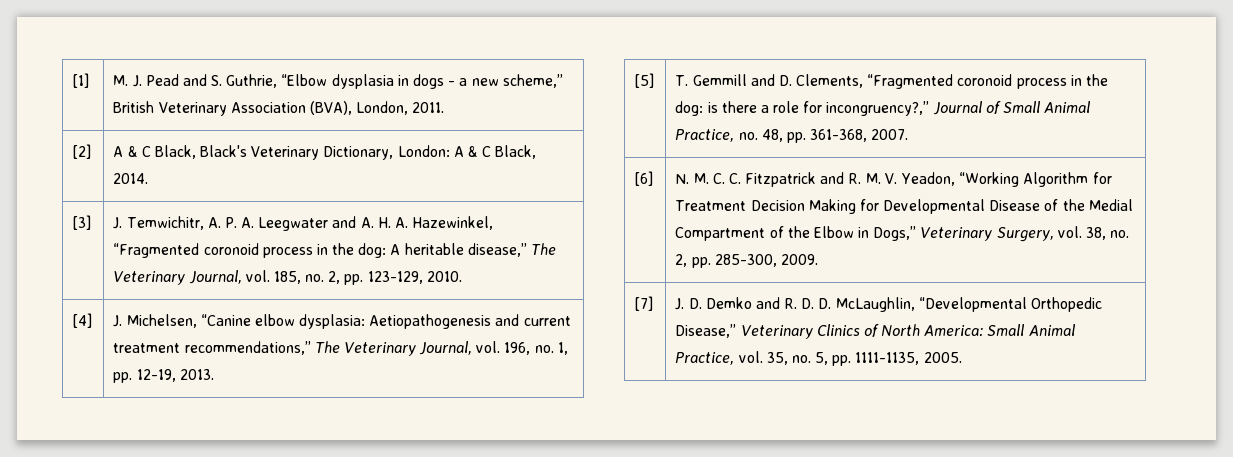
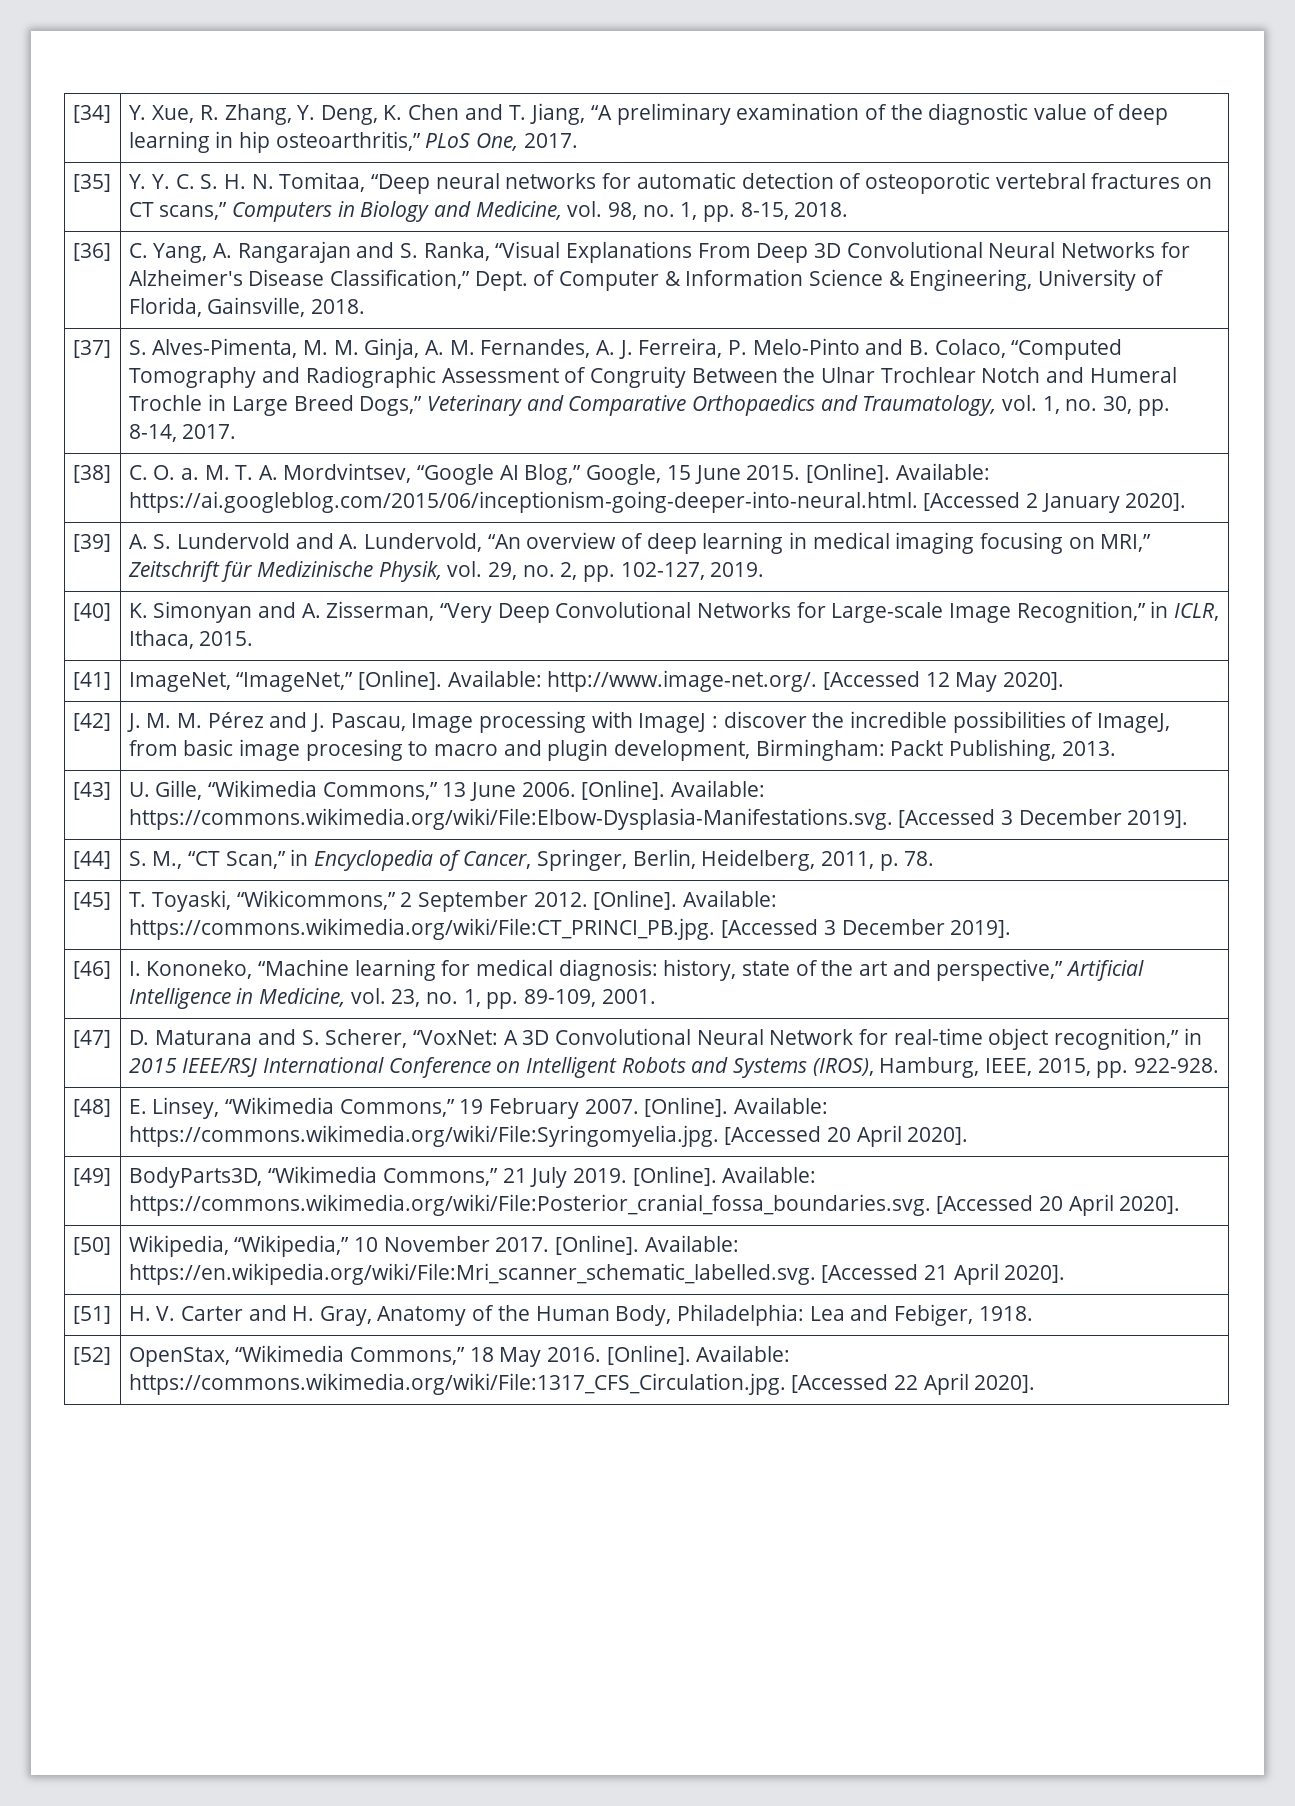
- [1] | M. J. Pead and S. Guthrie, “Elbow dysplasia in dogs - a new scheme,” British Veterinary Association (BVA), London, 2011.
- [2] | A & C Black, Black's Veterinary Dictionary, London: A & C Black, 2014.
- [3] | J. Temwichitr, A. P. A. Leegwater and A. H. A. Hazewinkel, “Fragmented coronoid process in the dog: A heritable disease,” The Veterinary Journal, vol. 185, no. 2, pp. 123-129, 2010.
- [4] | J. Michelsen, “Canine elbow dysplasia: Aetiopathogenesis and current treatment recommendations,” The Veterinary Journal, vol. 196, no. 1, pp. 12-19, 2013.
- [5] | T. Gemmill and D. Clements, “Fragmented coronoid process in the dog: is there a role for incongruency?,” Journal of Small Animal Practice, no. 48, pp. 361-368, 2007.
- [6] | N. M. C. C. Fitzpatrick and R. M. V. Yeadon, “Working Algorithm for Treatment Decision Making for Developmental Disease of the Medial Compartment of the Elbow in Dogs,” Veterinary Surgery, vol. 38, no. 2, pp. 285-300, 2009.
- [7] | J. D. Demko and R. D. D. McLaughlin, “Developmental Orthopedic Disease,” Veterinary Clinics of North America: Small Animal Practice, vol. 35, no. 5, pp. 1111-1135, 2005.
+ [34] | Y. Xue, R. Zhang, Y. Deng, K. Chen and T. Jiang, “A preliminary examination of the diagnostic value of deep learning in hip osteoarthritis,” PLoS One, 2017.
+ [35] | Y. Y. C. S. H. N. Tomitaa, “Deep neural networks for automatic detection of osteoporotic vertebral fractures on CT scans,” Computers in Biology and Medicine, vol. 98, no. 1, pp. 8-15, 2018.
+ [36] | C. Yang, A. Rangarajan and S. Ranka, “Visual Explanations From Deep 3D Convolutional Neural Networks for Alzheimer's Disease Classification,” Dept. of Computer & Information Science & Engineering, University of Florida, Gainsville, 2018.
+ [37] | S. Alves-Pimenta, M. M. Ginja, A. M. Fernandes, A. J. Ferreira, P. Melo-Pinto and B. Colaco, “Computed Tomography and Radiographic Assessment of Congruity Between the Ulnar Trochlear Notch and Humeral Trochle in Large Breed Dogs,” Veterinary and Comparative Orthopaedics and Traumatology, vol. 1, no. 30, pp. 8-14, 2017.
+ [38] | C. O. a. M. T. A. Mordvintsev, “Google AI Blog,” Google, 15 June 2015. [Online]. Available: https://ai.googleblog.com/2015/06/inceptionism-going-deeper-into-neural.html. [Accessed 2 January 2020].
+ [39] | A. S. Lundervold and A. Lundervold, “An overview of deep learning in medical imaging focusing on MRI,” Zeitschrift für Medizinische Physik, vol. 29, no. 2, pp. 102-127, 2019.
+ [40] | K. Simonyan and A. Zisserman, “Very Deep Convolutional Networks for Large-scale Image Recognition,” in ICLR, Ithaca, 2015.
+ [41] | ImageNet, “ImageNet,” [Online]. Available: http://www.image-net.org/. [Accessed 12 May 2020].
+ [42] | J. M. M. Pérez and J. Pascau, Image processing with ImageJ : discover the incredible possibilities of ImageJ, from basic image procesing to macro and plugin development, Birmingham: Packt Publishing, 2013.
+ [43] | U. Gille, “Wikimedia Commons,” 13 June 2006. [Online]. Available: https://commons.wikimedia.org/wiki/File:Elbow-Dysplasia-Manifestations.svg. [Accessed 3 December 2019].
+ [44] | S. M., “CT Scan,” in Encyclopedia of Cancer, Springer, Berlin, Heidelberg, 2011, p. 78.
+ [45] | T. Toyaski, “Wikicommons,” 2 September 2012. [Online]. Available: https://commons.wikimedia.org/wiki/File:CT_PRINCI_PB.jpg. [Accessed 3 December 2019].
+ [46] | I. Kononeko, “Machine learning for medical diagnosis: history, state of the art and perspective,” Artificial Intelligence in Medicine, vol. 23, no. 1, pp. 89-109, 2001.
+ [47] | D. Maturana and S. Scherer, “VoxNet: A 3D Convolutional Neural Network for real-time object recognition,” in 2015 IEEE/RSJ International Conference on Intelligent Robots and Systems (IROS), Hamburg, IEEE, 2015, pp. 922-928.
+ [48] | E. Linsey, “Wikimedia Commons,” 19 February 2007. [Online]. Available: https://commons.wikimedia.org/wiki/File:Syringomyelia.jpg. [Accessed 20 April 2020].
+ [49] | BodyParts3D, “Wikimedia Commons,” 21 July 2019. [Online]. Available: https://commons.wikimedia.org/wiki/File:Posterior_cranial_fossa_boundaries.svg. [Accessed 20 April 2020].
+ [50] | Wikipedia, “Wikipedia,” 10 November 2017. [Online]. Available: https://en.wikipedia.org/wiki/File:Mri_scanner_schematic_labelled.svg. [Accessed 21 April 2020].
+ [51] | H. V. Carter and H. Gray, Anatomy of the Human Body, Philadelphia: Lea and Febiger, 1918.
+ [52] | OpenStax, “Wikimedia Commons,” 18 May 2016. [Online]. Available: https://commons.wikimedia.org/wiki/File:1317_CFS_Circulation.jpg. [Accessed 22 April 2020].

